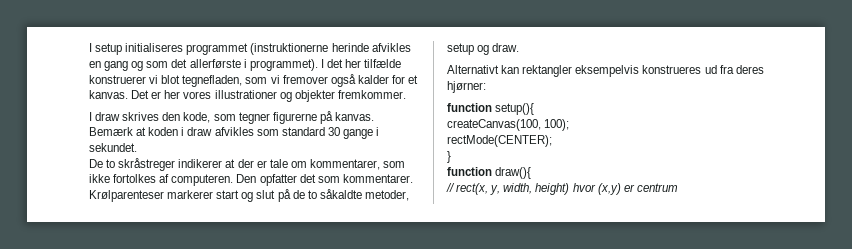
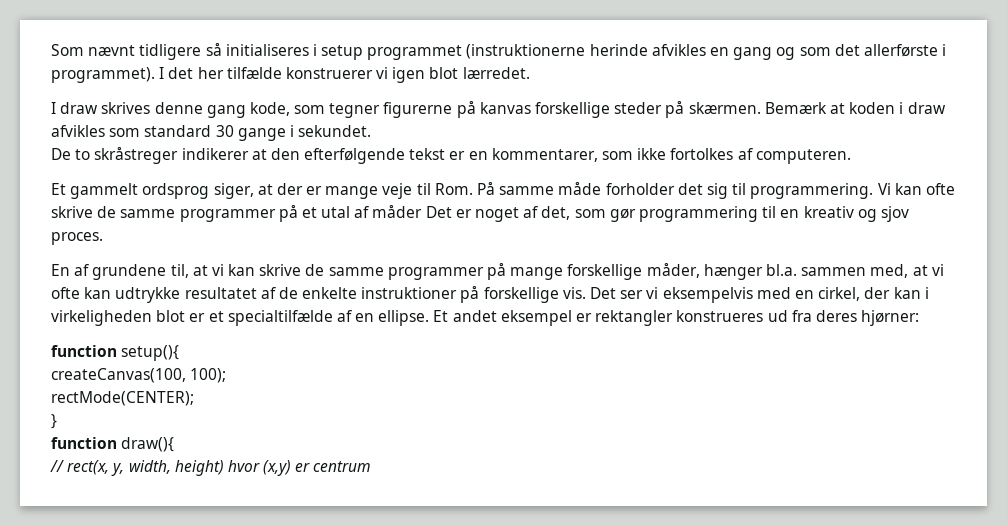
- I setup initialiseres programmet (instruktionerne herinde afvikles en gang og som det allerførste i programmet).
+ Som nævnt tidligere så initialiseres i setup programmet (instruktionerne herinde afvikles en gang og som det allerførste i programmet).
- I det her tilfælde konstruerer vi blot tegnefladen, som vi fremover også kalder for et kanvas. Det er her vores illustrationer og objekter fremkommer.
+ I det her tilfælde konstruerer vi igen blot lærredet.
- I draw skrives den kode, som tegner figurerne på kanvas.
+ I draw skrives denne gang kode, som tegner figurerne på kanvas forskellige steder på skærmen.
- De to skråstreger indikerer at der er tale om kommentarer, som ikke fortolkes af computeren. Den opfatter det som kommentarer. Krølparenteser markerer start og slut på de to såkaldte metoder, setup og draw.
- Alternativt kan rektangler eksempelvis konstrueres ud fra deres hjørner:
+ De to skråstreger indikerer at den efterfølgende tekst er en kommentarer, som ikke fortolkes af computeren.
+ Et gammelt ordsprog siger, at der er mange veje til Rom. På samme måde forholder det sig til programmering. Vi kan ofte skrive de samme programmer på et utal af måder Det er noget af det, som gør programmering til en kreativ og sjov proces.
+ En af grundene til, at vi kan skrive de samme programmer på mange forskellige måder, hænger bl.a. sammen med, at vi ofte kan udtrykke resultatet af de enkelte instruktioner på forskellige vis. Det ser vi eksempelvis med en cirkel, der kan i virkeligheden blot er et specialtilfælde af en ellipse. Et andet eksempel er rektangler konstrueres ud fra deres hjørner:

